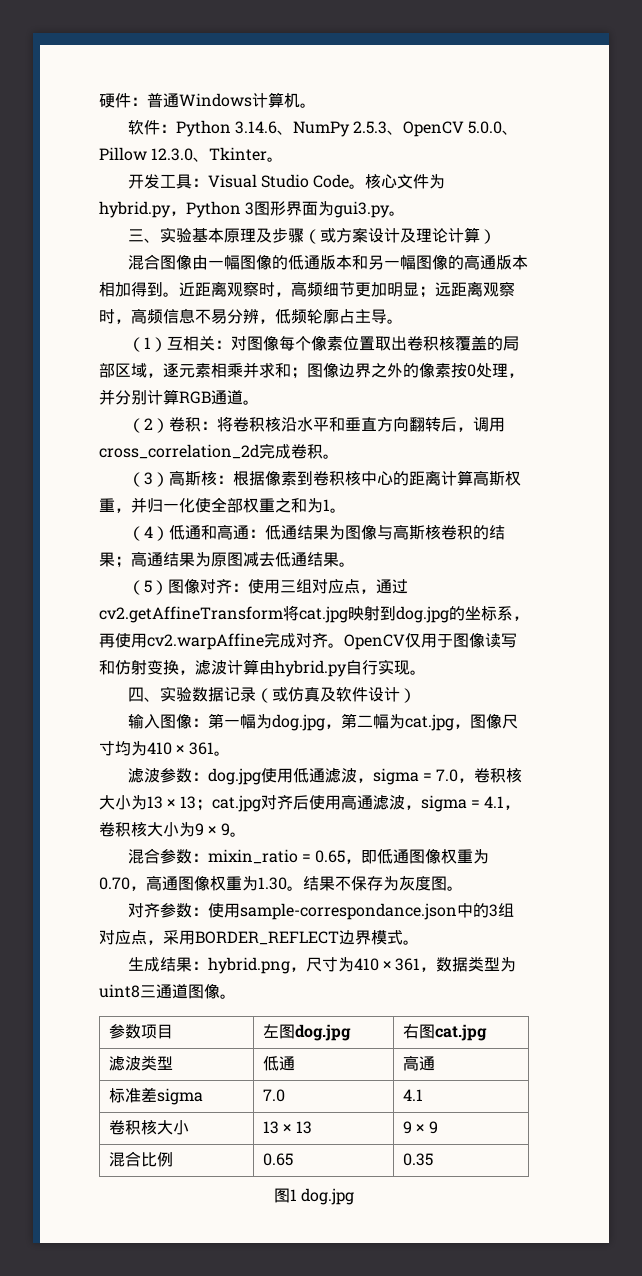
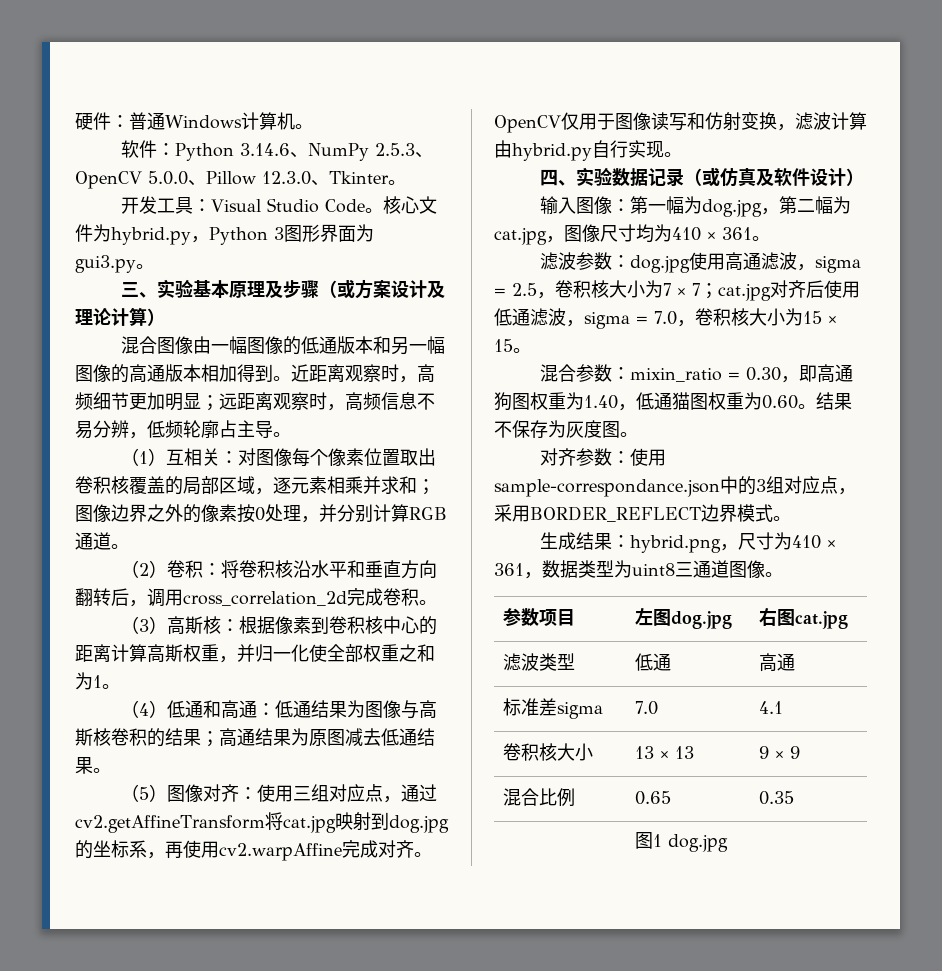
- 滤波参数：dog.jpg使用低通滤波，sigma = 7.0，卷积核大小为13 × 13；cat.jpg对齐后使用高通滤波，sigma = 4.1，卷积核大小为9 × 9。
+ 滤波参数：dog.jpg使用高通滤波，sigma = 2.5，卷积核大小为7 × 7；cat.jpg对齐后使用低通滤波，sigma = 7.0，卷积核大小为15 × 15。
- 混合参数：mixin_ratio = 0.65，即低通图像权重为0.70，高通图像权重为1.30。
+ 混合参数：mixin_ratio = 0.30，即高通狗图权重为1.40，低通猫图权重为0.60。

